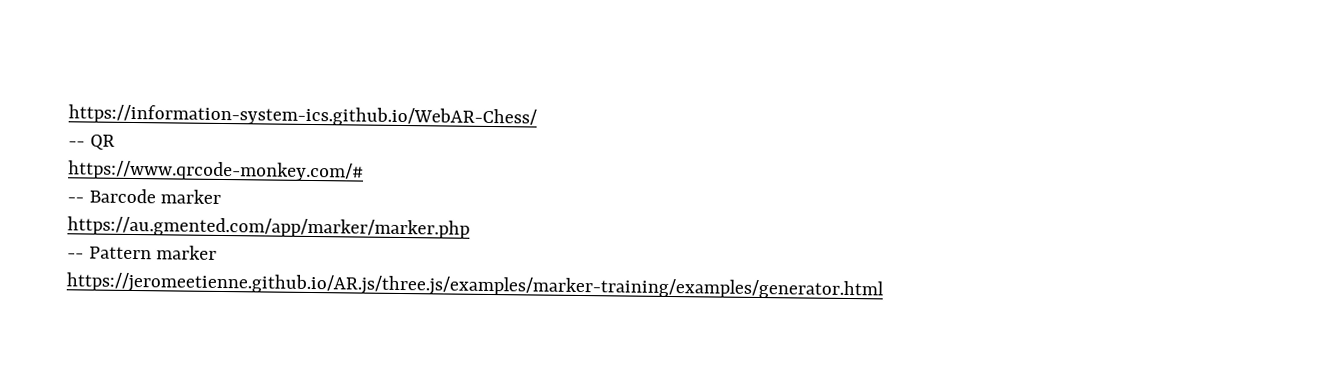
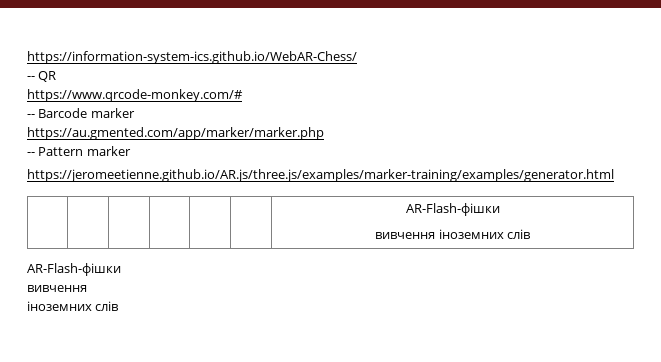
+ | | | | | | AR-Flash-фішки
+ вивчення іноземних слів
+ AR-Flash-фішки
+ вивчення
+ іноземних слів

